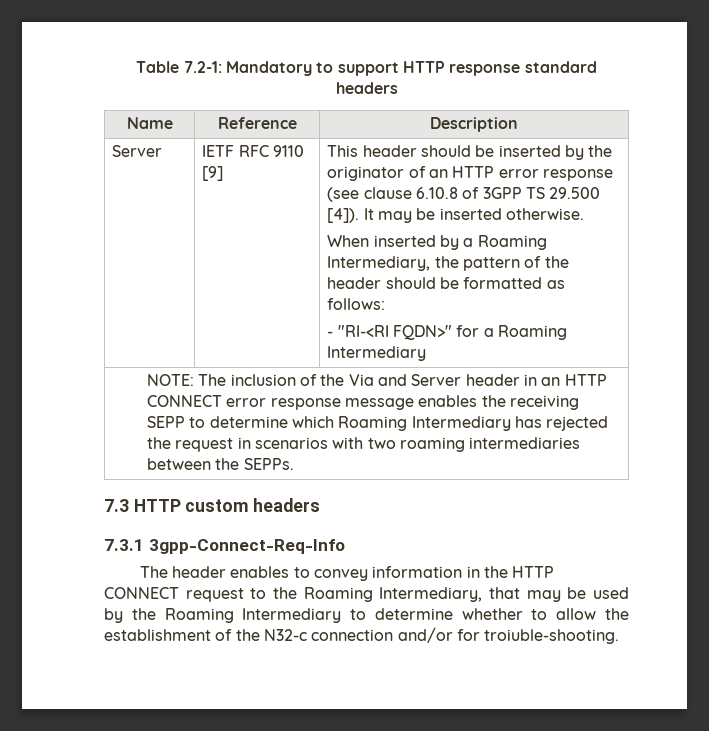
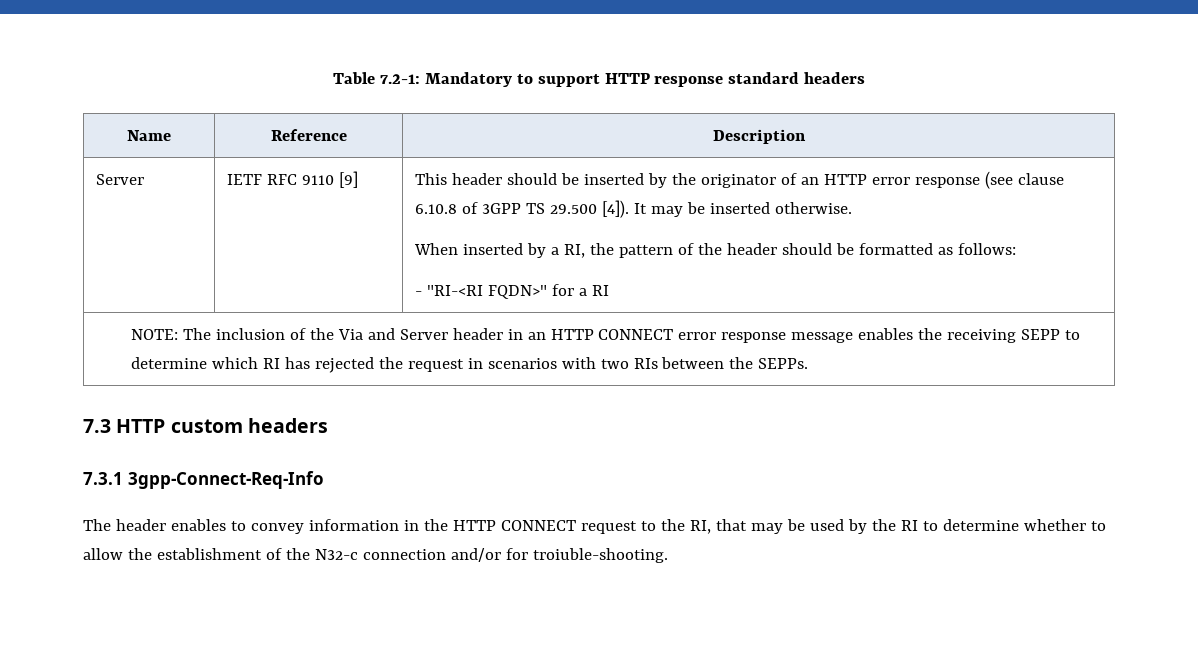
- When inserted by a Roaming Intermediary, the pattern of the header should be formatted as follows:
+ When inserted by a RI, the pattern of the header should be formatted as follows:
- - "RI-<RI FQDN>" for a Roaming Intermediary
+ - "RI-<RI FQDN>" for a RI
- NOTE: The inclusion of the Via and Server header in an HTTP CONNECT error response message enables the receiving SEPP to determine which Roaming Intermediary has rejected the request in scenarios with two roaming intermediaries between the SEPPs.
+ NOTE: The inclusion of the Via and Server header in an HTTP CONNECT error response message enables the receiving SEPP to determine which RI has rejected the request in scenarios with two RIs between the SEPPs.
- The header enables to convey information in the HTTP CONNECT request to the Roaming Intermediary, that may be used by the Roaming Intermediary to determine whether to allow the establishment of the N32-c connection and/or for troiuble-shooting.
+ The header enables to convey information in the HTTP CONNECT request to the RI, that may be used by the RI to determine whether to allow the establishment of the N32-c connection and/or for troiuble-shooting.

